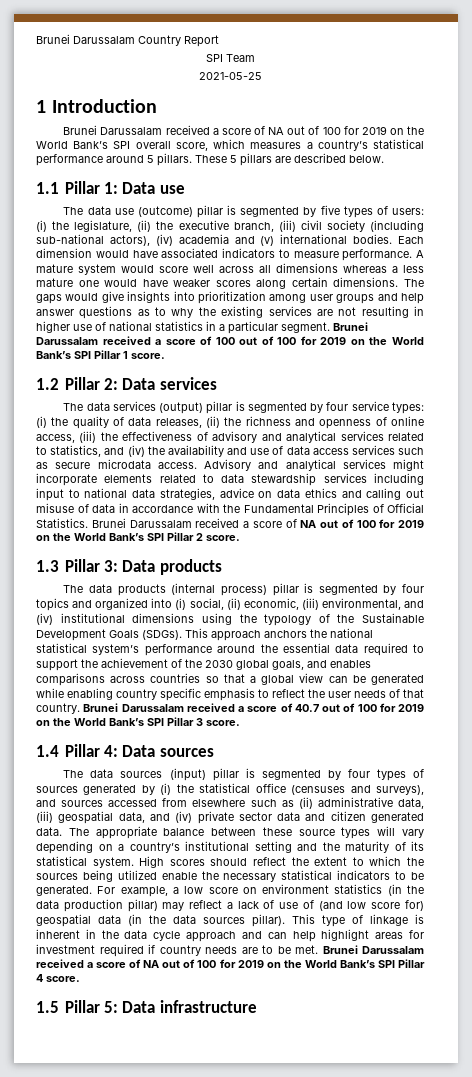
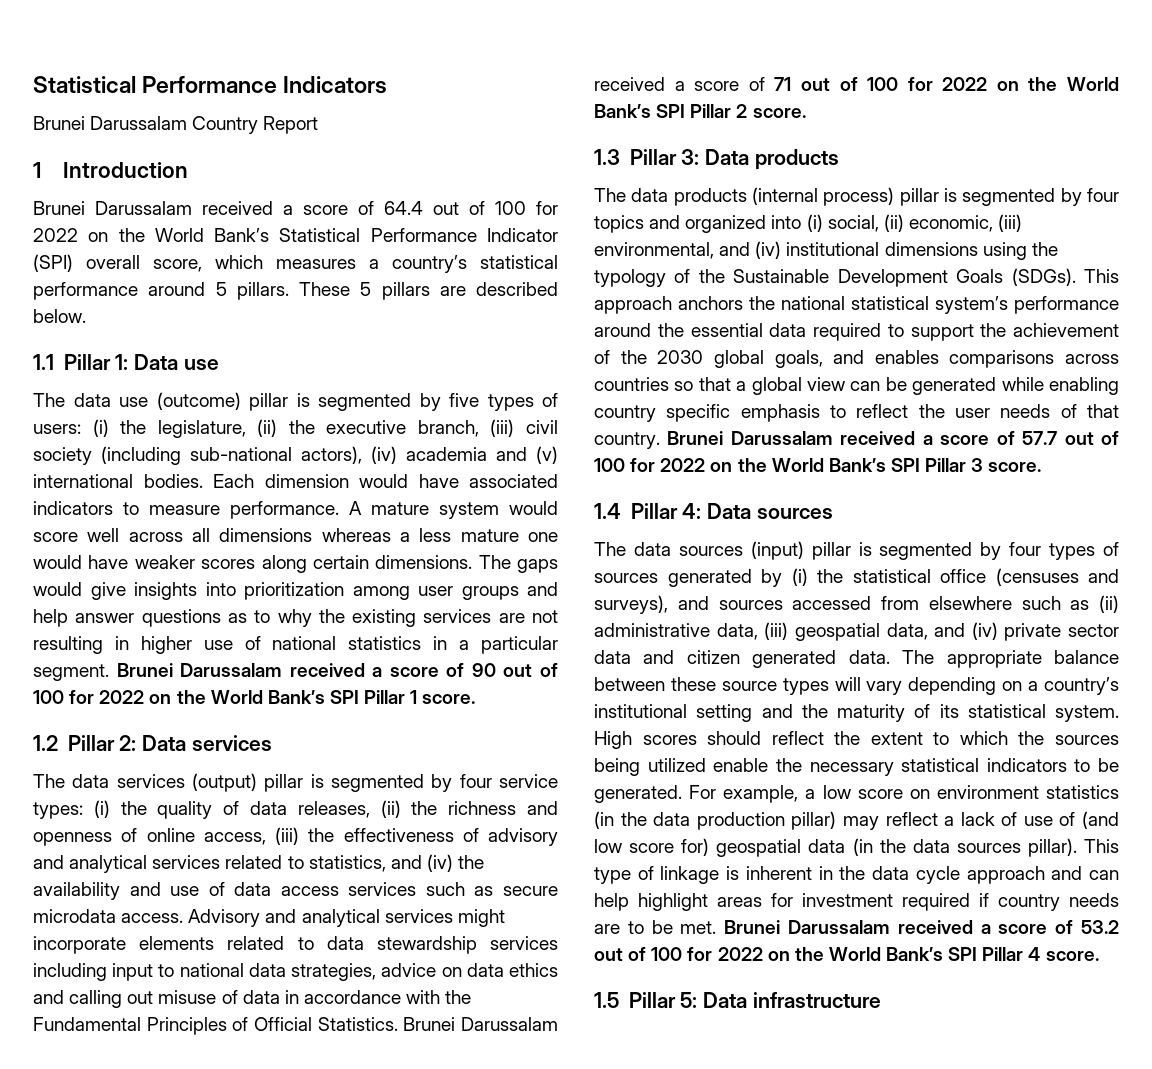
+ Statistical Performance Indicators
- SPI Team
- 2021-05-25
- Brunei Darussalam received a score of NA out of 100 for 2019 on the World Bank’s SPI overall score, which measures a country’s statistical performance around 5 pillars.
+ Brunei Darussalam received a score of 64.4 out of 100 for 2022 on the World Bank’s Statistical Performance Indicator (SPI) overall score, which measures a country’s statistical performance around 5 pillars.
- Brunei Darussalam received a score of 100 out of 100 for 2019 on the World Bank’s SPI Pillar 1 score.
+ Brunei Darussalam received a score of 90 out of 100 for 2022 on the World Bank’s SPI Pillar 1 score.
- Brunei Darussalam received a score of NA out of 100 for 2019 on the World Bank’s SPI Pillar 2 score.
+ Brunei Darussalam received a score of 71 out of 100 for 2022 on the World Bank’s SPI Pillar 2 score.
- Brunei Darussalam received a score of 40.7 out of 100 for 2019 on the World Bank’s SPI Pillar 3 score.
+ Brunei Darussalam received a score of 57.7 out of 100 for 2022 on the World Bank’s SPI Pillar 3 score.
- Brunei Darussalam received a score of NA out of 100 for 2019 on the World Bank’s SPI Pillar 4 score.
+ Brunei Darussalam received a score of 53.2 out of 100 for 2022 on the World Bank’s SPI Pillar 4 score.

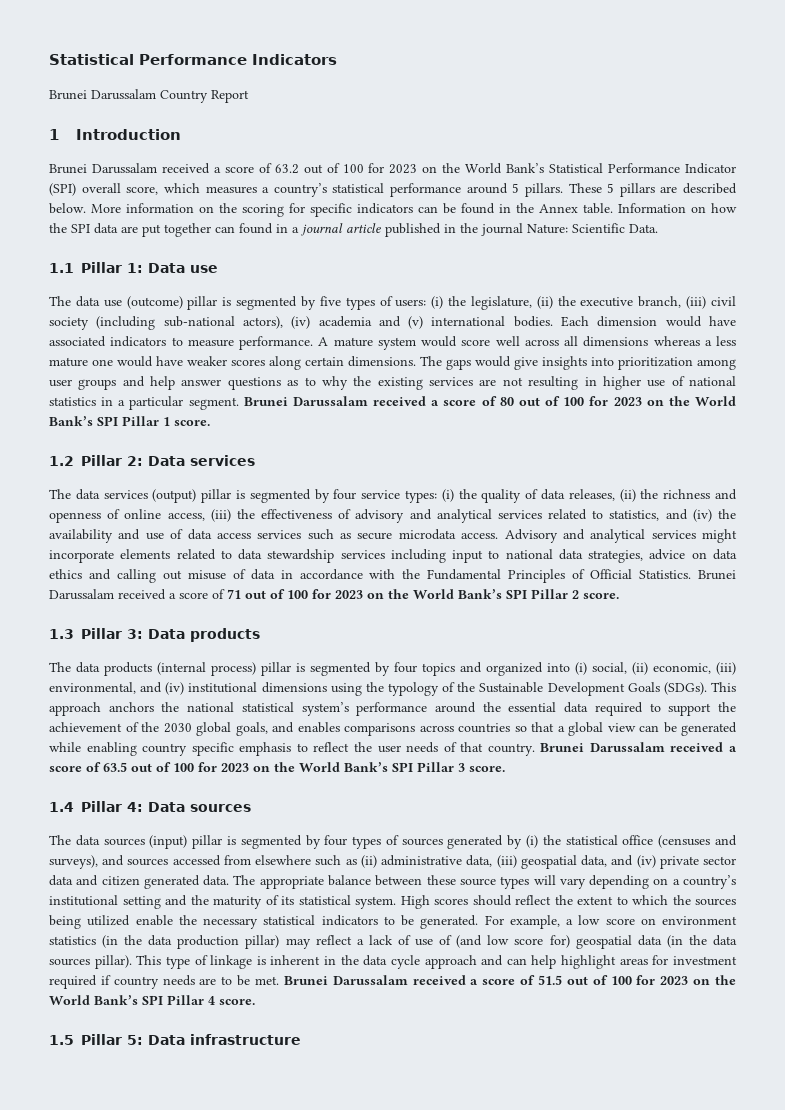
- Brunei Darussalam received a score of 64.4 out of 100 for 2022 on the World Bank’s Statistical Performance Indicator (SPI) overall score, which measures a country’s statistical performance around 5 pillars.
+ Brunei Darussalam received a score of 63.2 out of 100 for 2023 on the World Bank’s Statistical Performance Indicator (SPI) overall score, which measures a country’s statistical performance around 5 pillars.
+ More information on the scoring for specific indicators can be found in the Annex table. Information on how the SPI data are put together can found in a journal article published in the journal Nature: Scientific Data.
- Brunei Darussalam received a score of 90 out of 100 for 2022 on the World Bank’s SPI Pillar 1 score.
+ Brunei Darussalam received a score of 80 out of 100 for 2023 on the World Bank’s SPI Pillar 1 score.
- Brunei Darussalam received a score of 71 out of 100 for 2022 on the World Bank’s SPI Pillar 2 score.
+ Brunei Darussalam received a score of 71 out of 100 for 2023 on the World Bank’s SPI Pillar 2 score.
- Brunei Darussalam received a score of 57.7 out of 100 for 2022 on the World Bank’s SPI Pillar 3 score.
+ Brunei Darussalam received a score of 63.5 out of 100 for 2023 on the World Bank’s SPI Pillar 3 score.
- Brunei Darussalam received a score of 53.2 out of 100 for 2022 on the World Bank’s SPI Pillar 4 score.
+ Brunei Darussalam received a score of 51.5 out of 100 for 2023 on the World Bank’s SPI Pillar 4 score.

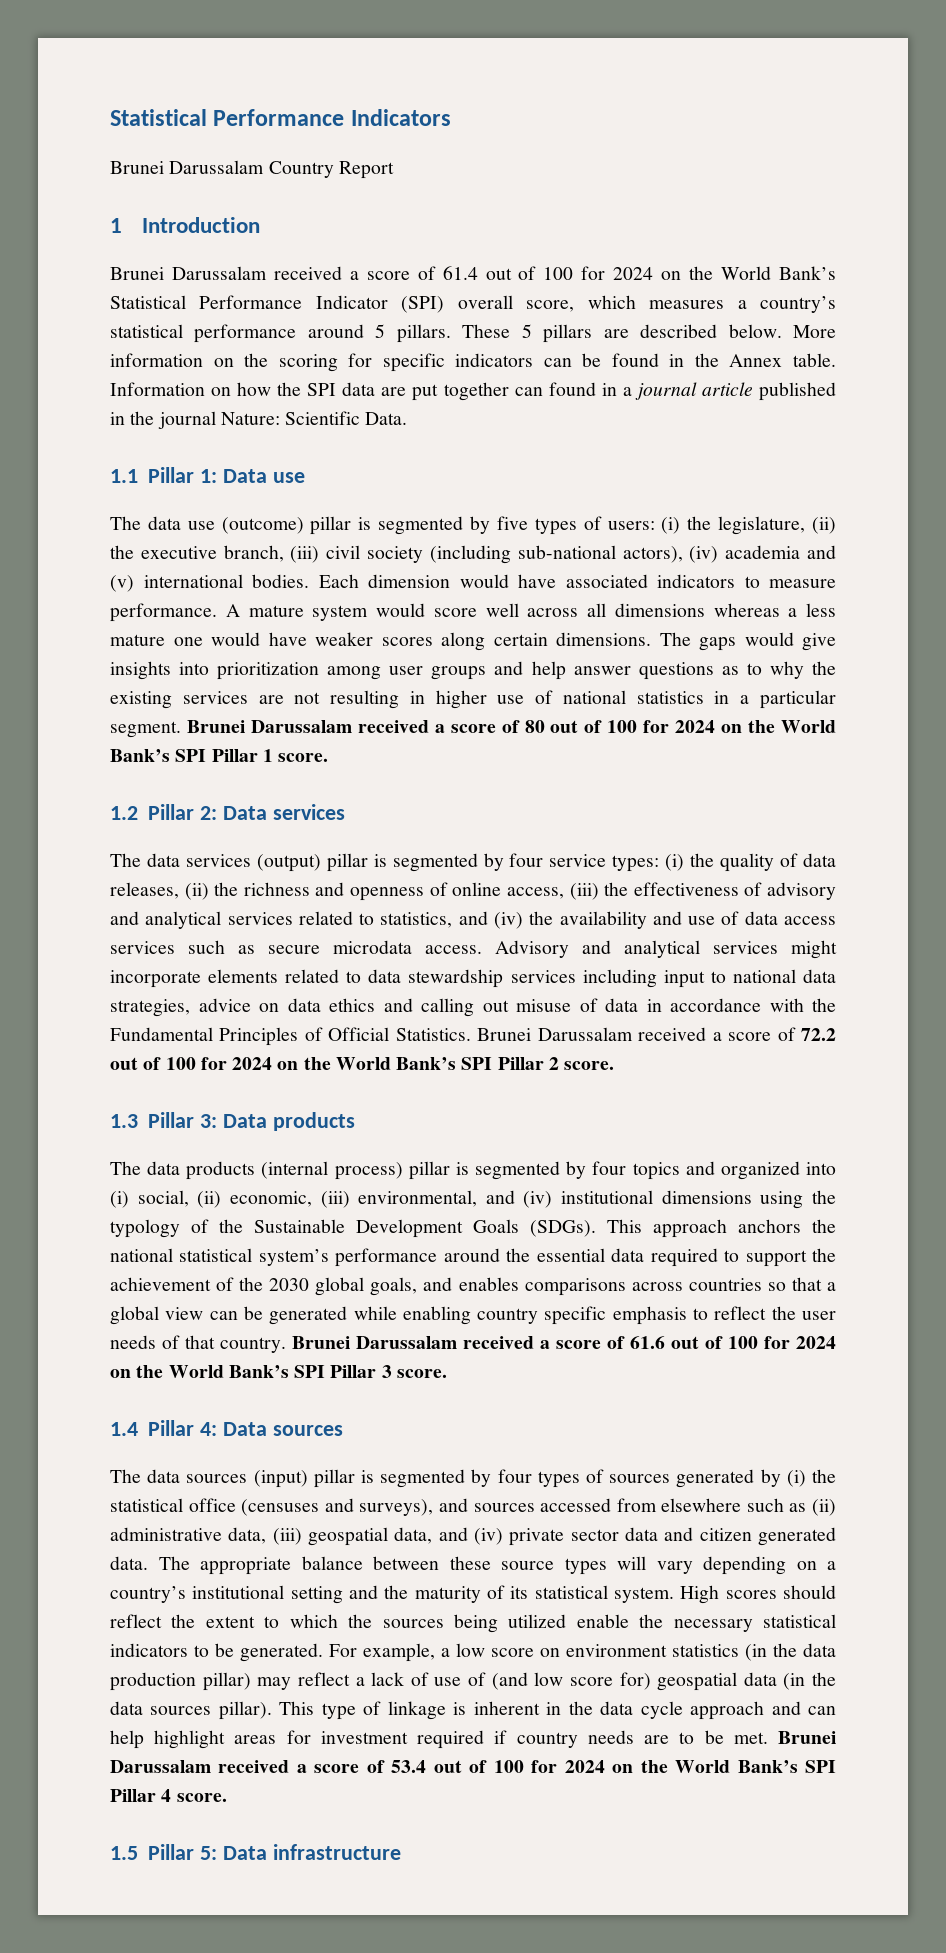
- Brunei Darussalam received a score of 63.2 out of 100 for 2023 on the World Bank’s Statistical Performance Indicator (SPI) overall score, which measures a country’s statistical performance around 5 pillars.
+ Brunei Darussalam received a score of 61.4 out of 100 for 2024 on the World Bank’s Statistical Performance Indicator (SPI) overall score, which measures a country’s statistical performance around 5 pillars.
- Brunei Darussalam received a score of 80 out of 100 for 2023 on the World Bank’s SPI Pillar 1 score.
+ Brunei Darussalam received a score of 80 out of 100 for 2024 on the World Bank’s SPI Pillar 1 score.
- Brunei Darussalam received a score of 71 out of 100 for 2023 on the World Bank’s SPI Pillar 2 score.
+ Brunei Darussalam received a score of 72.2 out of 100 for 2024 on the World Bank’s SPI Pillar 2 score.
- Brunei Darussalam received a score of 63.5 out of 100 for 2023 on the World Bank’s SPI Pillar 3 score.
+ Brunei Darussalam received a score of 61.6 out of 100 for 2024 on the World Bank’s SPI Pillar 3 score.
- Brunei Darussalam received a score of 51.5 out of 100 for 2023 on the World Bank’s SPI Pillar 4 score.
+ Brunei Darussalam received a score of 53.4 out of 100 for 2024 on the World Bank’s SPI Pillar 4 score.

